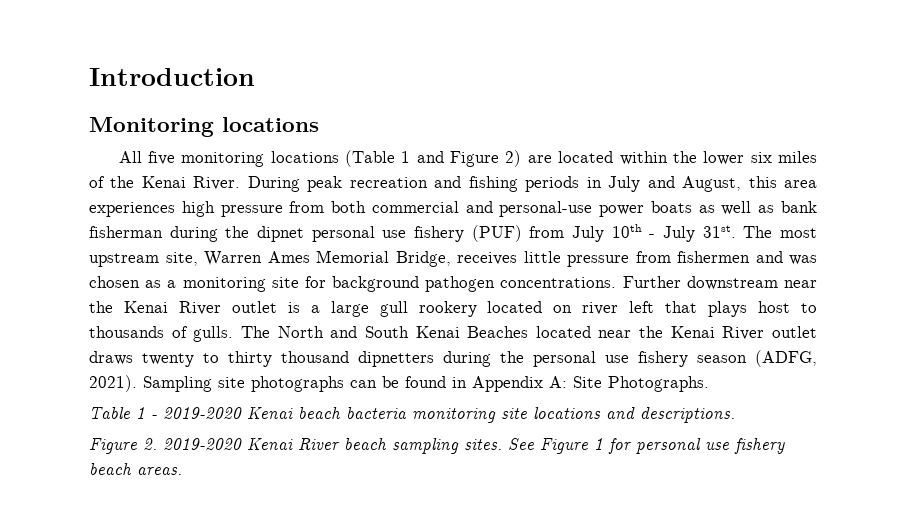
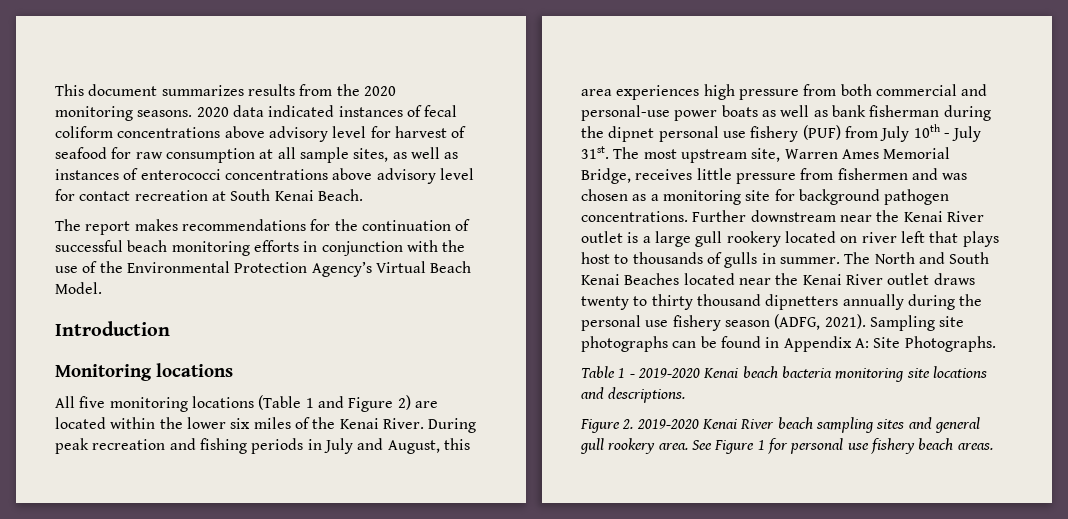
+ This document summarizes results from the 2020 monitoring seasons. 2020 data indicated instances of fecal coliform concentrations above advisory level for harvest of seafood for raw consumption at all sample sites, as well as instances of enterococci concentrations above advisory level for contact recreation at South Kenai Beach.
+ The report makes recommendations for the continuation of successful beach monitoring efforts in conjunction with the use of the Environmental Protection Agency’s Virtual Beach Model.
- Further downstream near the Kenai River outlet is a large gull rookery located on river left that plays host to thousands of gulls.
+ Further downstream near the Kenai River outlet is a large gull rookery located on river left that plays host to thousands of gulls in summer.
- The North and South Kenai Beaches located near the Kenai River outlet draws twenty to thirty thousand dipnetters during the personal use fishery season (ADFG, 2021).
+ The North and South Kenai Beaches located near the Kenai River outlet draws twenty to thirty thousand dipnetters annually during the personal use fishery season (ADFG, 2021).
- Figure 2. 2019-2020 Kenai River beach sampling sites.
+ Figure 2. 2019-2020 Kenai River beach sampling sites and general gull rookery area.

